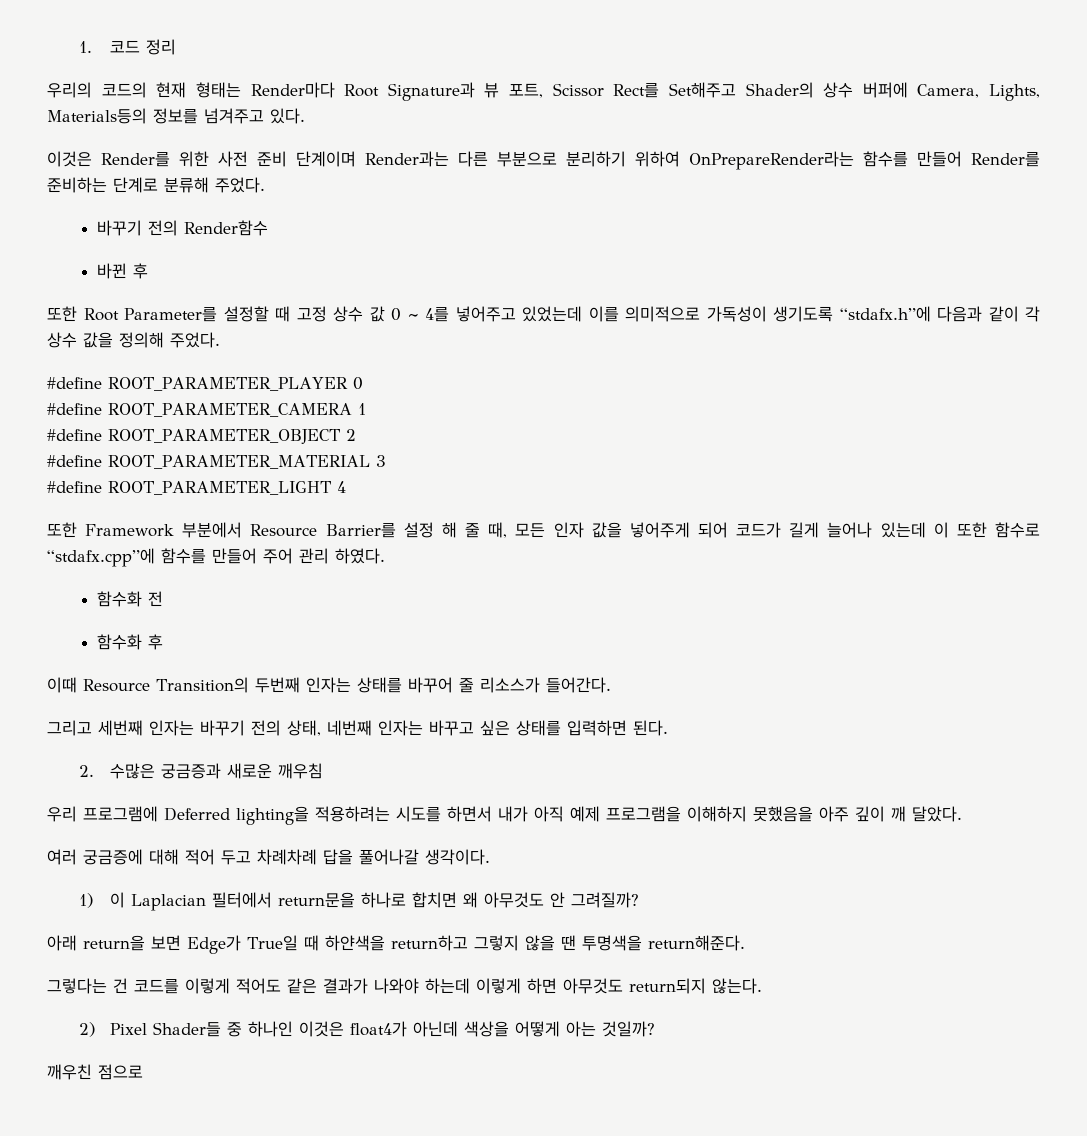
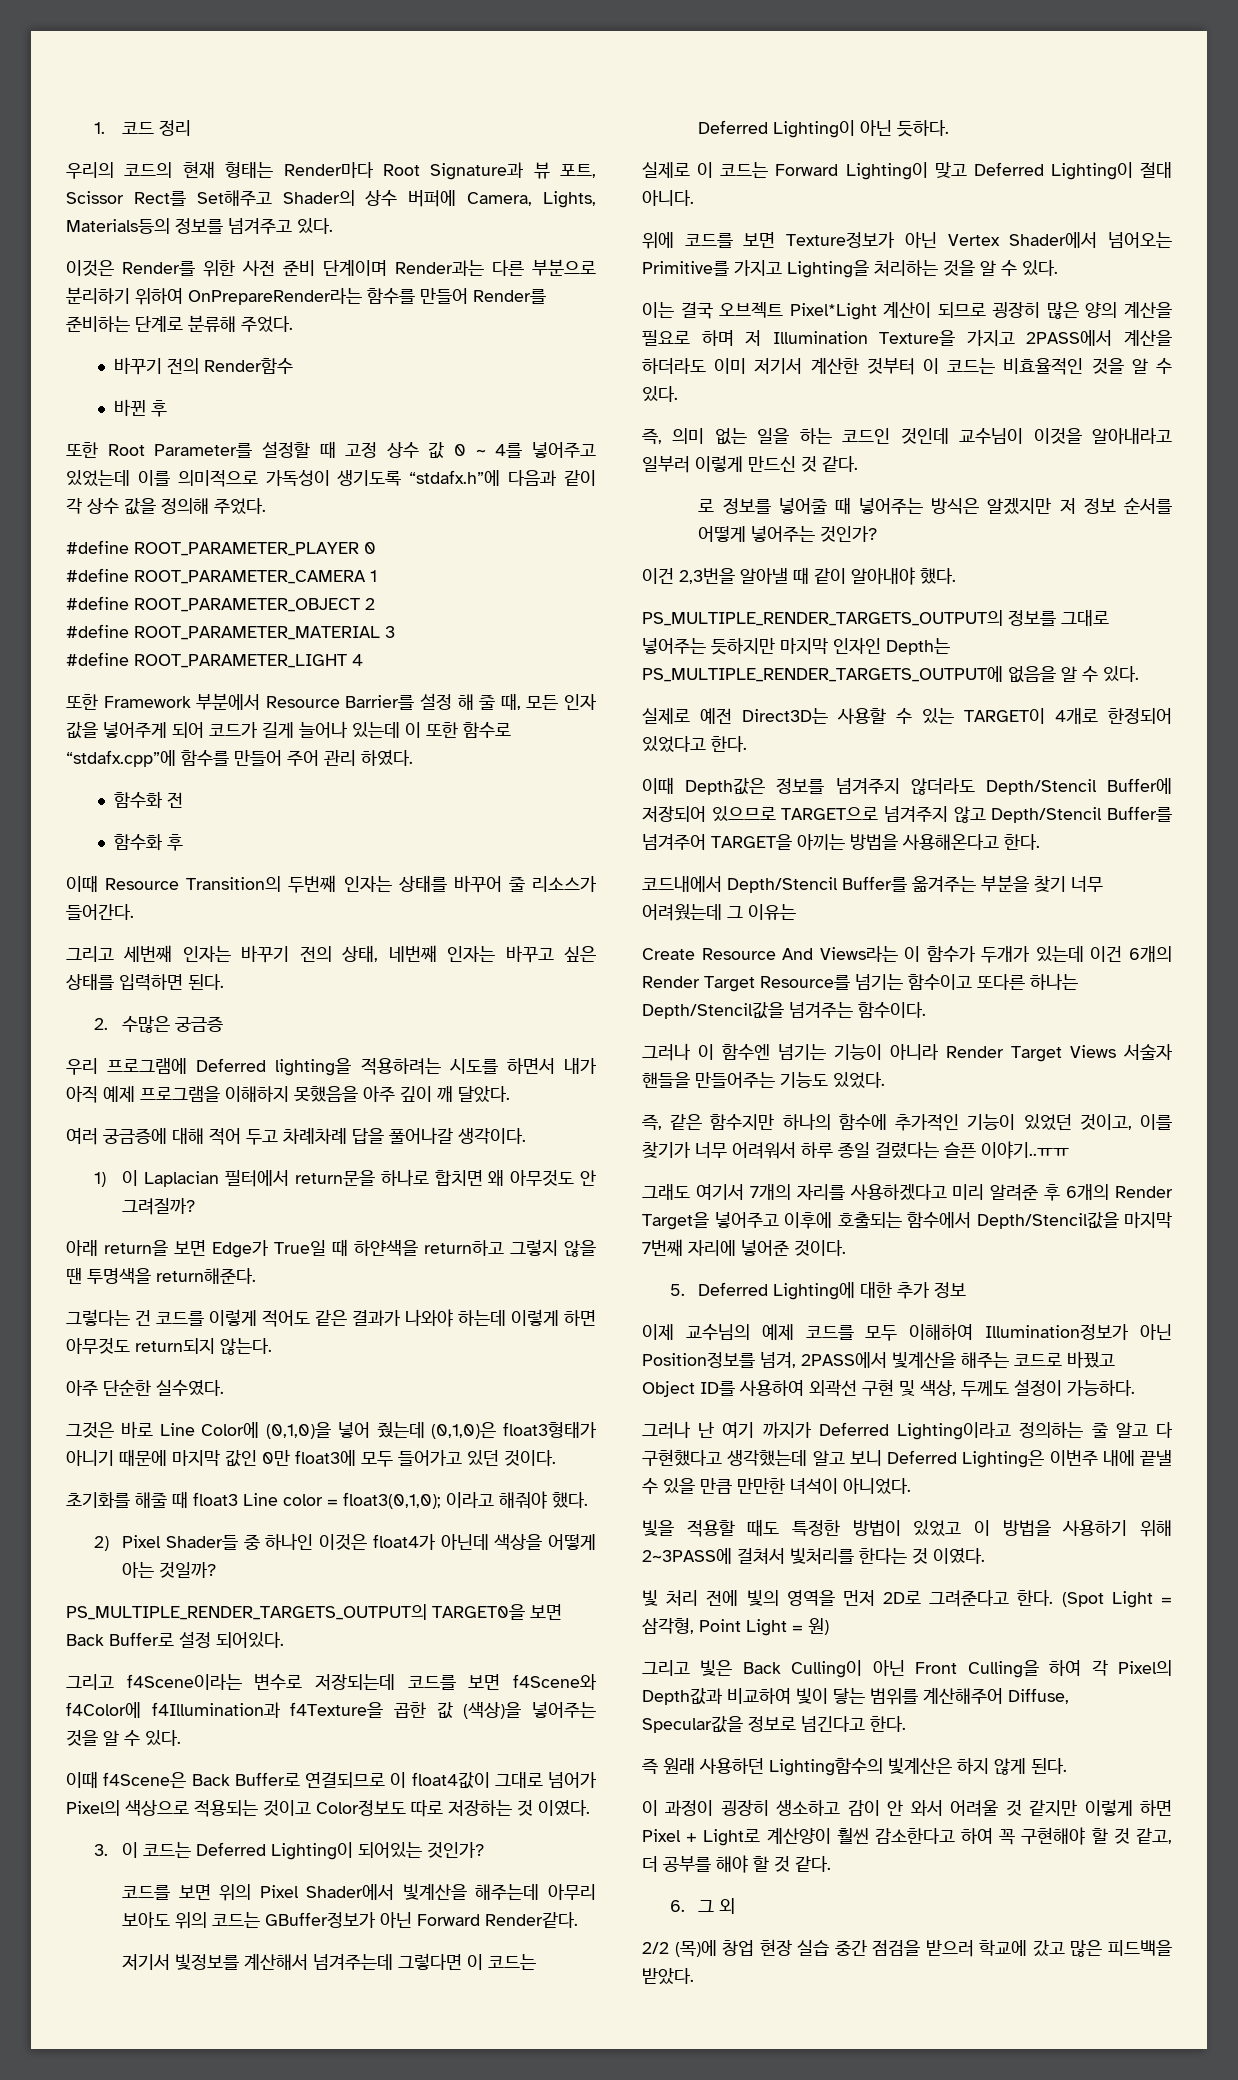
- 2. 수많은 궁금증과 새로운 깨우침
+ 2. 수많은 궁금증
+ 아주 단순한 실수였다.
+ 그것은 바로 Line Color에 (0,1,0)을 넣어 줬는데 (0,1,0)은 float3형태가 아니기 때문에 마지막 값인 0만 float3에 모두 들어가고 있던 것이다.
+ 초기화를 해줄 때 float3 Line color = float3(0,1,0); 이라고 해줘야 했다.
- 깨우친 점으로
+ PS_MULTIPLE_RENDER_TARGETS_OUTPUT의 TARGET0을 보면 Back Buffer로 설정 되어있다.
+ 그리고 f4Scene이라는 변수로 저장되는데 코드를 보면 f4Scene와 f4Color에 f4Illumination과 f4Texture을 곱한 값 (색상)을 넣어주는 것을 알 수 있다.
+ 이때 f4Scene은 Back Buffer로 연결되므로 이 float4값이 그대로 넘어가 Pixel의 색상으로 적용되는 것이고 Color정보도 따로 저장하는 것 이였다.
+ 3. 이 코드는 Deferred Lighting이 되어있는 것인가?
+ 코드를 보면 위의 Pixel Shader에서 빛계산을 해주는데 아무리 보아도 위의 코드는 GBuffer정보가 아닌 Forward Render같다.
+ 저기서 빛정보를 계산해서 넘겨주는데 그렇다면 이 코드는 Deferred Lighting이 아닌 듯하다.
+ 실제로 이 코드는 Forward Lighting이 맞고 Deferred Lighting이 절대 아니다.
+ 위에 코드를 보면 Texture정보가 아닌 Vertex Shader에서 넘어오는 Primitive를 가지고 Lighting을 처리하는 것을 알 수 있다.
+ 이는 결국 오브젝트 Pixel*Light 계산이 되므로 굉장히 많은 양의 계산을 필요로 하며 저 Illumination Texture을 가지고 2PASS에서 계산을 하더라도 이미 저기서 계산한 것부터 이 코드는 비효율적인 것을 알 수 있다.
+ 즉, 의미 없는 일을 하는 코드인 것인데 교수님이 이것을 알아내라고 일부러 이렇게 만드신 것 같다.
+ 로 정보를 넣어줄 때 넣어주는 방식은 알겠지만 저 정보 순서를 어떻게 넣어주는 것인가?
+ 이건 2,3번을 알아낼 때 같이 알아내야 했다.
+ PS_MULTIPLE_RENDER_TARGETS_OUTPUT의 정보를 그대로 넣어주는 듯하지만 마지막 인자인 Depth는 PS_MULTIPLE_RENDER_TARGETS_OUTPUT에 없음을 알 수 있다.
+ 실제로 예전 Direct3D는 사용할 수 있는 TARGET이 4개로 한정되어 있었다고 한다.
+ 이때 Depth값은 정보를 넘겨주지 않더라도 Depth/Stencil Buffer에 저장되어 있으므로 TARGET으로 넘겨주지 않고 Depth/Stencil Buffer를 넘겨주어 TARGET을 아끼는 방법을 사용해온다고 한다.
+ 코드내에서 Depth/Stencil Buffer를 옮겨주는 부분을 찾기 너무 어려웠는데 그 이유는
+ Create Resource And Views라는 이 함수가 두개가 있는데 이건 6개의 Render Target Resource를 넘기는 함수이고 또다른 하나는 Depth/Stencil값을 넘겨주는 함수이다.
+ 그러나 이 함수엔 넘기는 기능이 아니라 Render Target Views 서술자 핸들을 만들어주는 기능도 있었다.
+ 즉, 같은 함수지만 하나의 함수에 추가적인 기능이 있었던 것이고, 이를 찾기가 너무 어려워서 하루 종일 걸렸다는 슬픈 이야기..ㅠㅠ
+ 그래도 여기서 7개의 자리를 사용하겠다고 미리 알려준 후 6개의 Render Target을 넣어주고 이후에 호출되는 함수에서 Depth/Stencil값을 마지막 7번째 자리에 넣어준 것이다.
+ 5. Deferred Lighting에 대한 추가 정보
+ 이제 교수님의 예제 코드를 모두 이해하여 Illumination정보가 아닌 Position정보를 넘겨, 2PASS에서 빛계산을 해주는 코드로 바꿨고 Object ID를 사용하여 외곽선 구현 및 색상, 두께도 설정이 가능하다.
+ 그러나 난 여기 까지가 Deferred Lighting이라고 정의하는 줄 알고 다 구현했다고 생각했는데 알고 보니 Deferred Lighting은 이번주 내에 끝낼 수 있을 만큼 만만한 녀석이 아니었다.
+ 빛을 적용할 때도 특정한 방법이 있었고 이 방법을 사용하기 위해 2~3PASS에 걸쳐서 빛처리를 한다는 것 이였다.
+ 빛 처리 전에 빛의 영역을 먼저 2D로 그려준다고 한다. (Spot Light = 삼각형, Point Light = 원)
+ 그리고 빛은 Back Culling이 아닌 Front Culling을 하여 각 Pixel의 Depth값과 비교하여 빛이 닿는 범위를 계산해주어 Diffuse, Specular값을 정보로 넘긴다고 한다.
+ 즉 원래 사용하던 Lighting함수의 빛계산은 하지 않게 된다.
+ 이 과정이 굉장히 생소하고 감이 안 와서 어려울 것 같지만 이렇게 하면 Pixel + Light로 계산양이 훨씬 감소한다고 하여 꼭 구현해야 할 것 같고, 더 공부를 해야 할 것 같다.
+ 6. 그 외
+ 2/2 (목)에 창업 현장 실습 중간 점검을 받으러 학교에 갔고 많은 피드백을 받았다.

